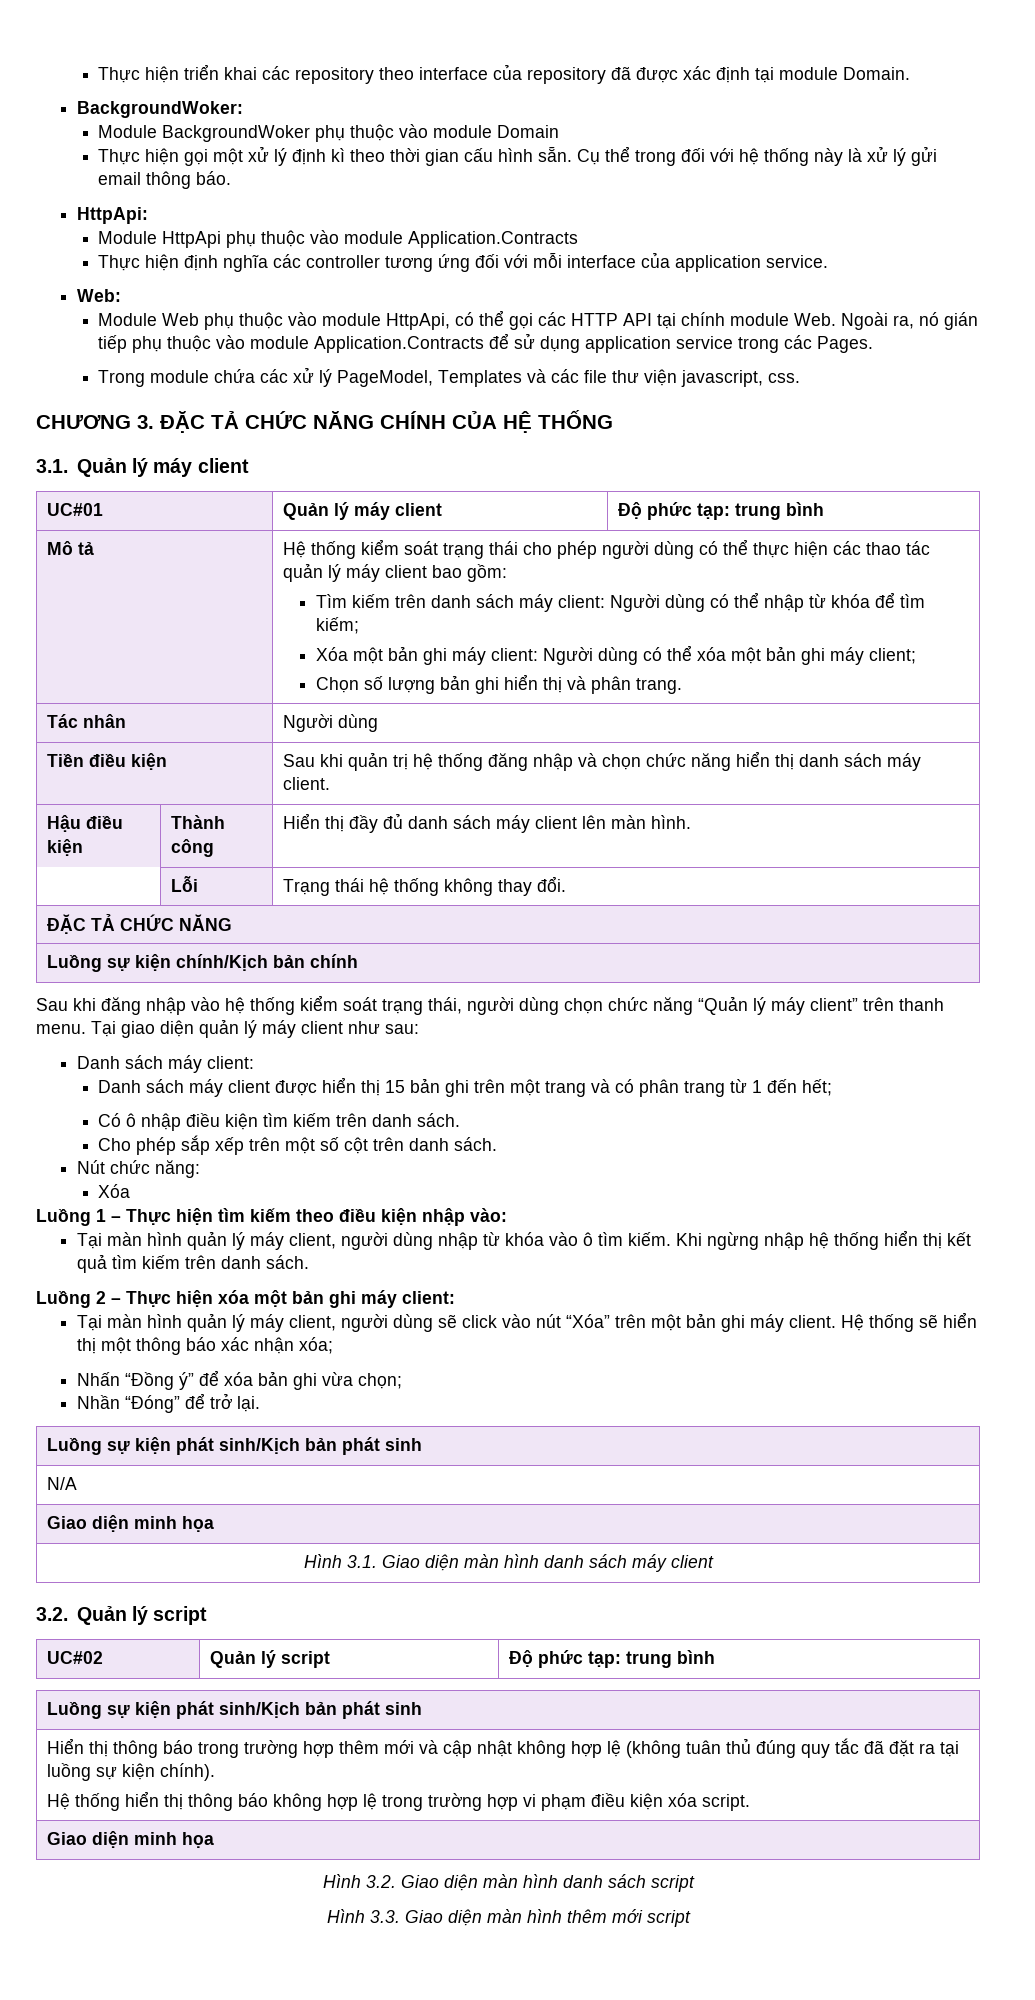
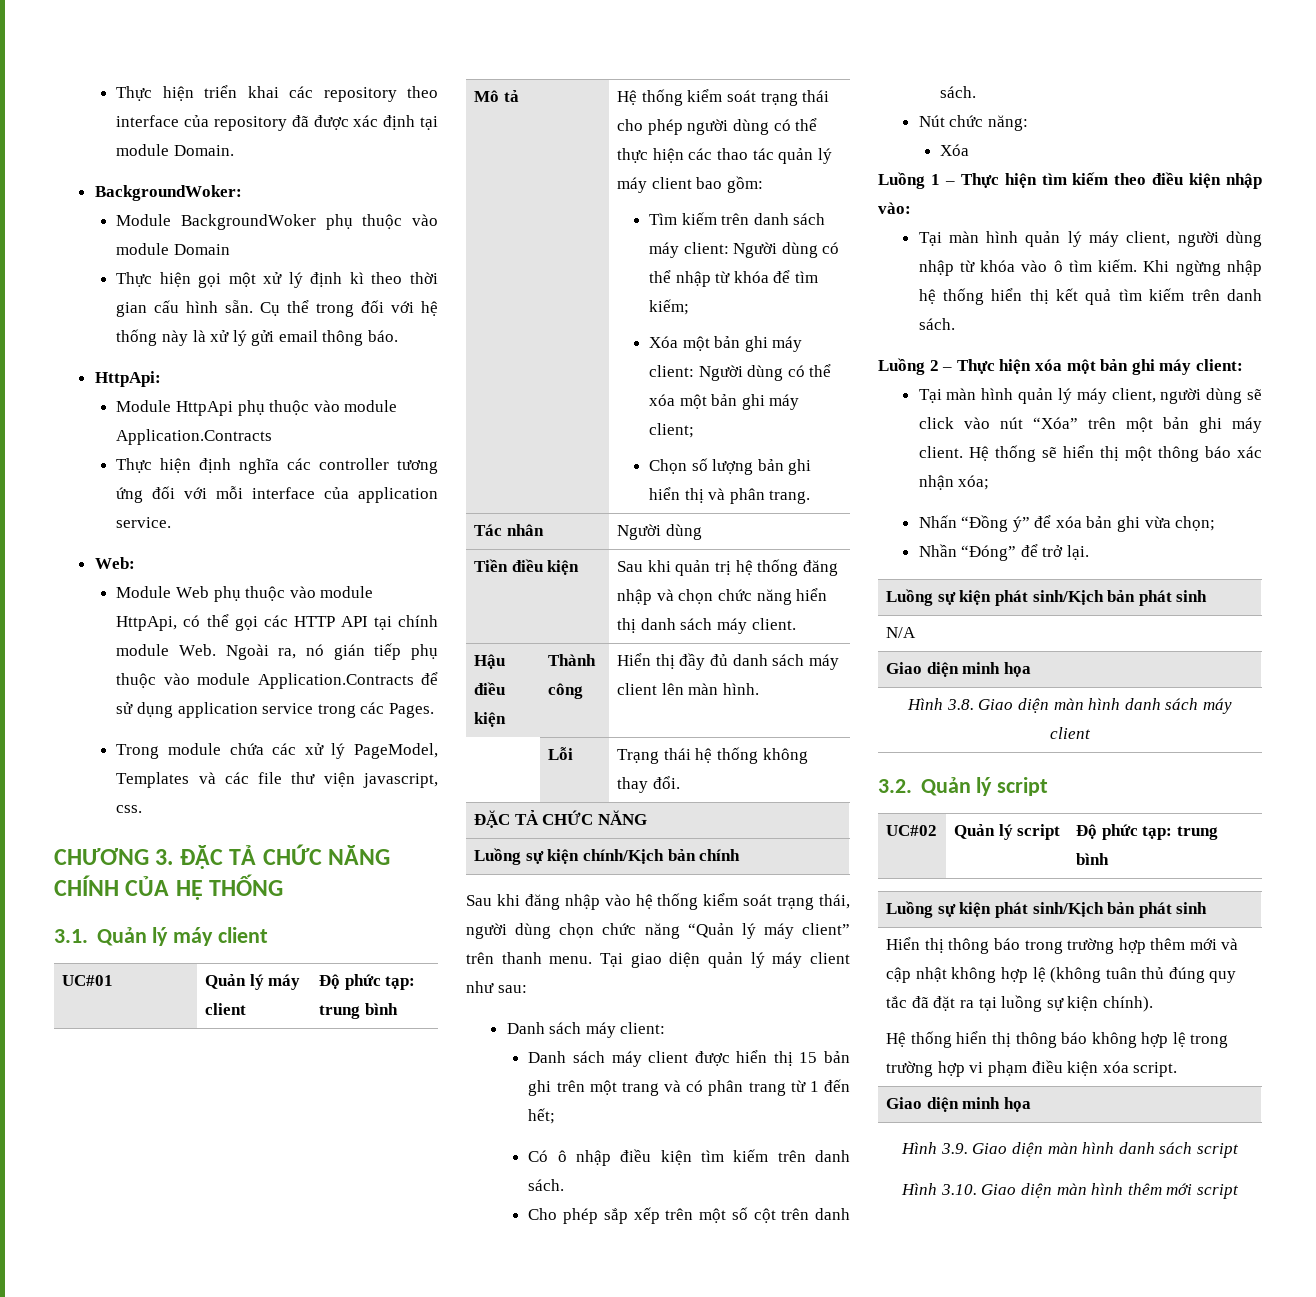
- Hình 3.1. Giao diện màn hình danh sách máy client
+ Hình 3.8. Giao diện màn hình danh sách máy client
- Hình 3.2. Giao diện màn hình danh sách script
+ Hình 3.9. Giao diện màn hình danh sách script
- Hình 3.3. Giao diện màn hình thêm mới script
+ Hình 3.10. Giao diện màn hình thêm mới script

